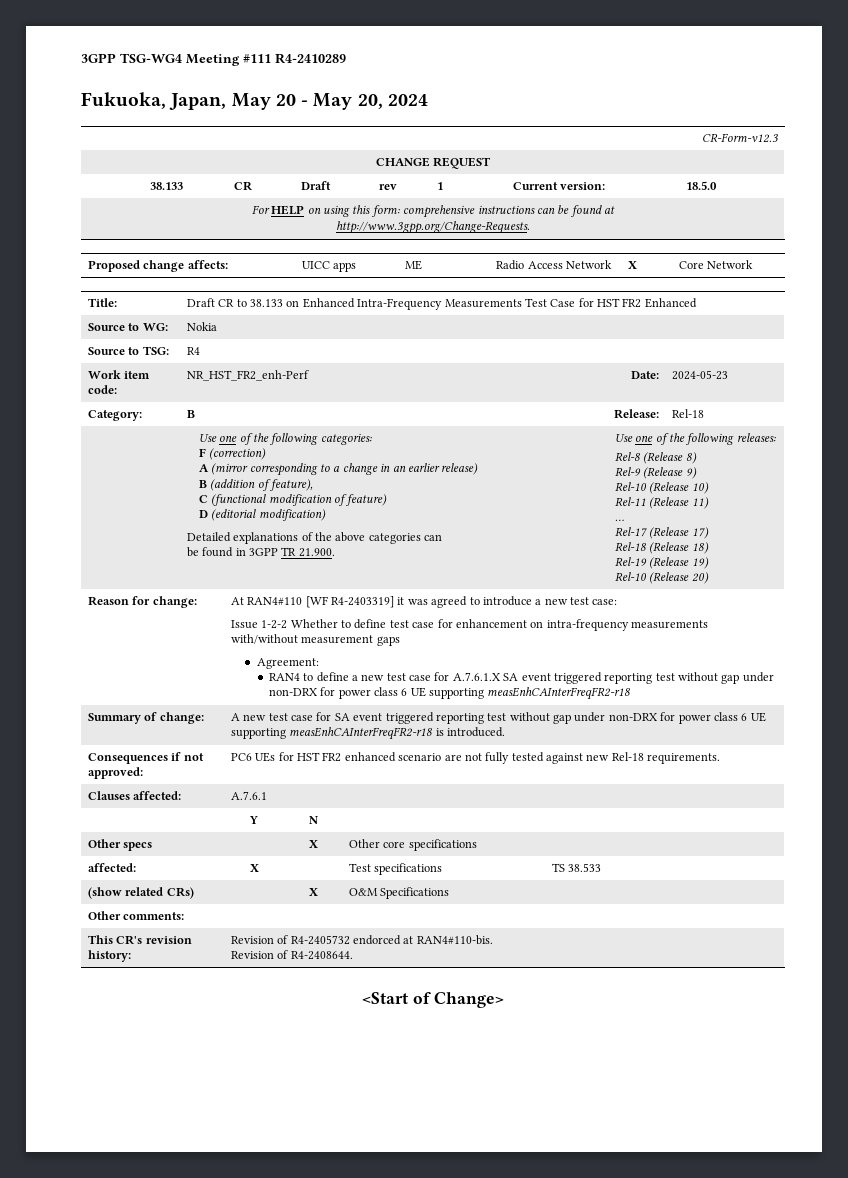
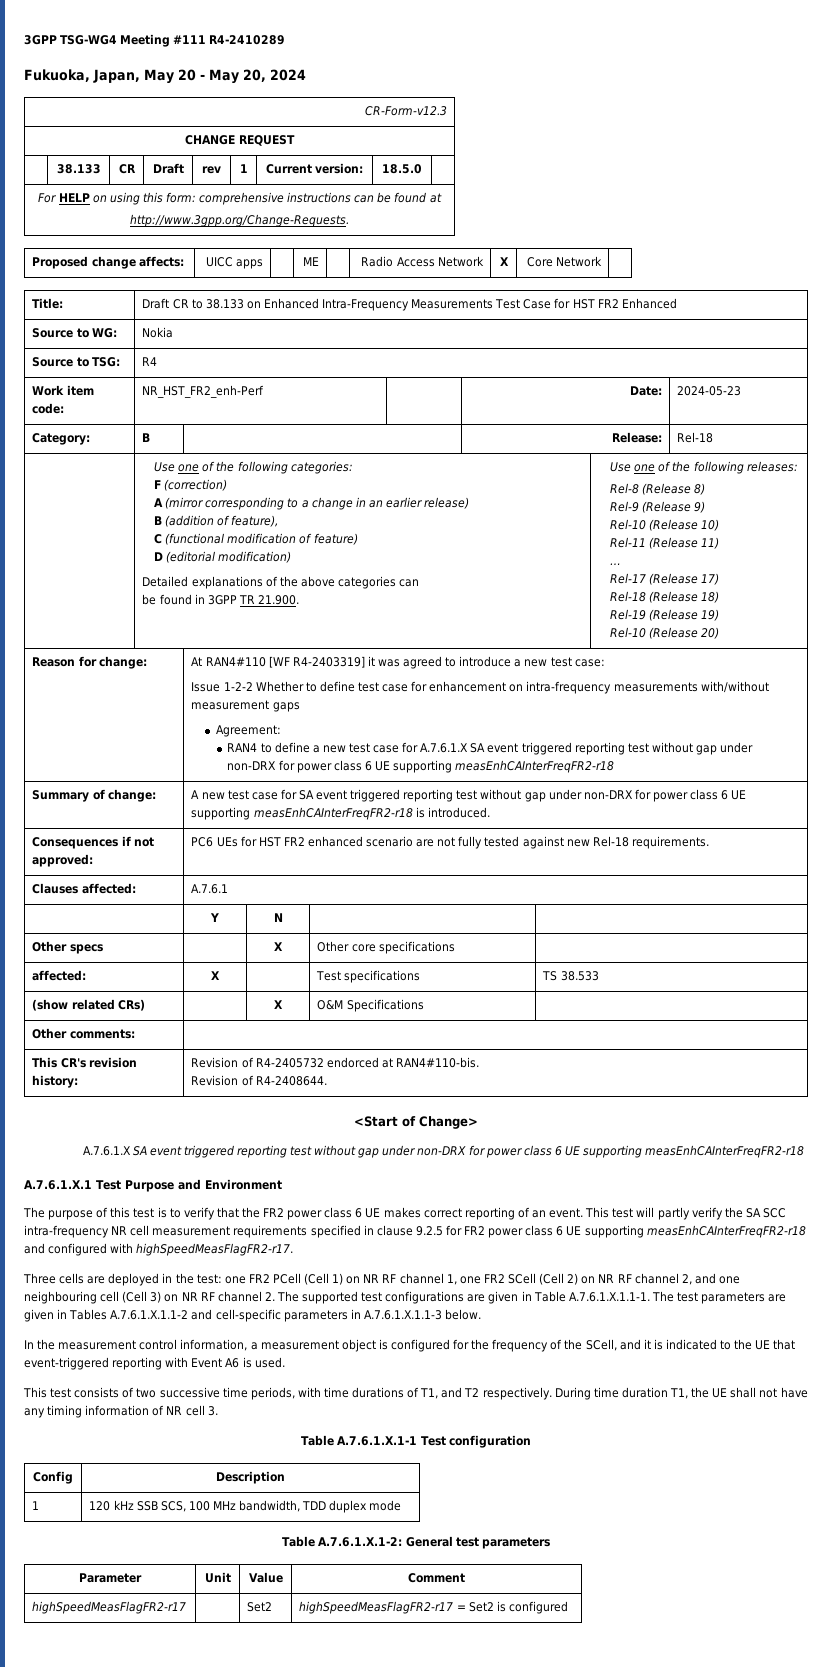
  <Start of Change>
+ A.7.6.1.X SA event triggered reporting test without gap under non-DRX for power class 6 UE supporting measEnhCAInterFreqFR2-r18
+ A.7.6.1.X.1 Test Purpose and Environment
+ The purpose of this test is to verify that the FR2 power class 6 UE makes correct reporting of an event. This test will partly verify the SA SCC intra-frequency NR cell measurement requirements specified in clause 9.2.5 for FR2 power class 6 UE supporting measEnhCAInterFreqFR2-r18 and configured with highSpeedMeasFlagFR2-r17.
+ Three cells are deployed in the test: one FR2 PCell (Cell 1) on NR RF channel 1, one FR2 SCell (Cell 2) on NR RF channel 2, and one neighbouring cell (Cell 3) on NR RF channel 2. The supported test configurations are given in Table A.7.6.1.X.1.1-1. The test parameters are given in Tables A.7.6.1.X.1.1-2 and cell-specific parameters in A.7.6.1.X.1.1-3 below.
+ In the measurement control information, a measurement object is configured for the frequency of the SCell, and it is indicated to the UE that event-triggered reporting with Event A6 is used.
+ This test consists of two successive time periods, with time durations of T1, and T2 respectively. During time duration T1, the UE shall not have any timing information of NR cell 3.
+ Table A.7.6.1.X.1-1 Test configuration
+ Config | Description
+ 1 | 120 kHz SSB SCS, 100 MHz bandwidth, TDD duplex mode
+ Table A.7.6.1.X.1-2: General test parameters
+ Parameter | Unit | Value | Comment
+ highSpeedMeasFlagFR2-r17 | | Set2 | highSpeedMeasFlagFR2-r17 = Set2 is configured

